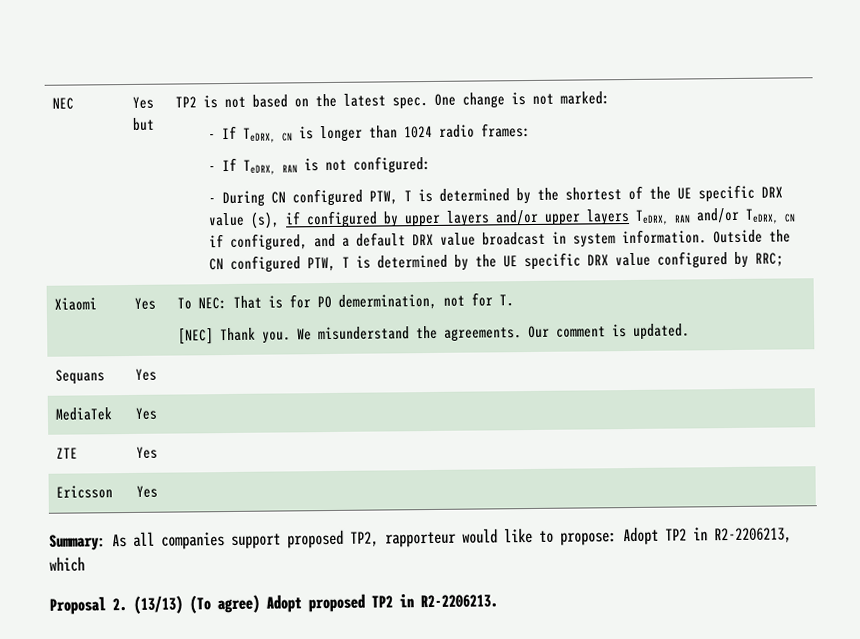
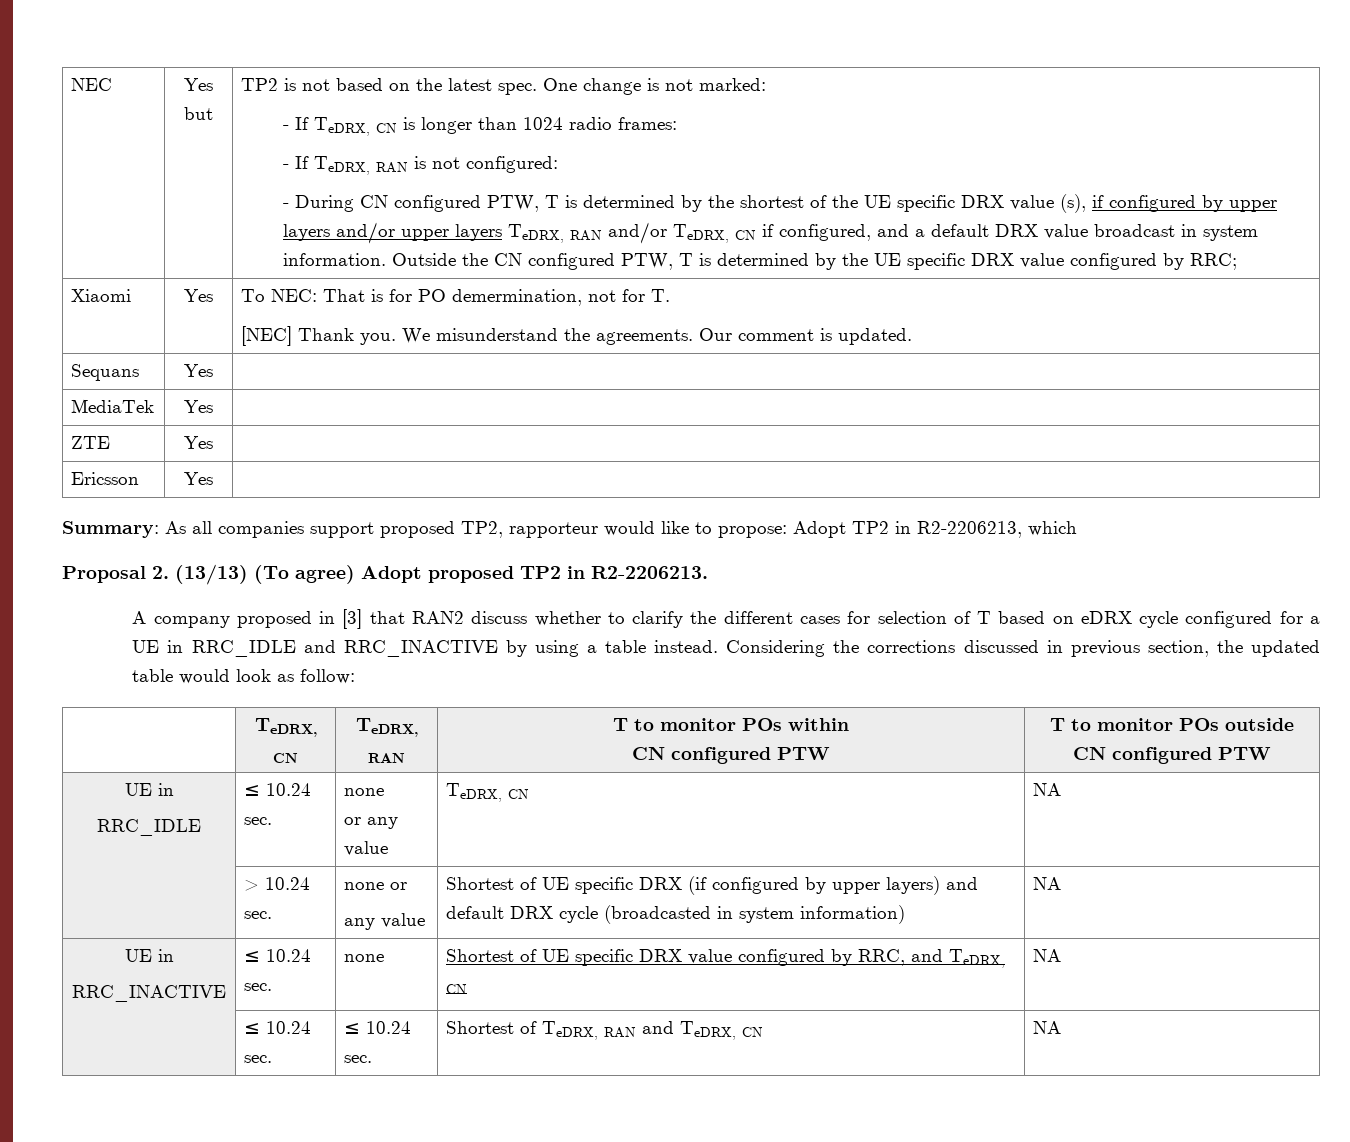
+ A company proposed in [3] that RAN2 discuss whether to clarify the different cases for selection of T based on eDRX cycle configured for a UE in RRC_IDLE and RRC_INACTIVE by using a table instead. Considering the corrections discussed in previous section, the updated table would look as follow:
+ | TeDRX, CN | TeDRX, RAN | T to monitor POs within
+ CN configured PTW | T to monitor POs outside CN configured PTW
+ UE in
+ RRC_IDLE | ≤ 10.24 sec. | none
+ or any value | TeDRX, CN | NA
+ | > 10.24 sec. | none or
+ any value | Shortest of UE specific DRX (if configured by upper layers) and default DRX cycle (broadcasted in system information) | NA
+ UE in
+ RRC_INACTIVE | ≤ 10.24 sec. | none | Shortest of UE specific DRX value configured by RRC, and TeDRX, CN | NA
+ | ≤ 10.24 sec. | ≤ 10.24 sec. | Shortest of TeDRX, RAN and TeDRX, CN | NA

